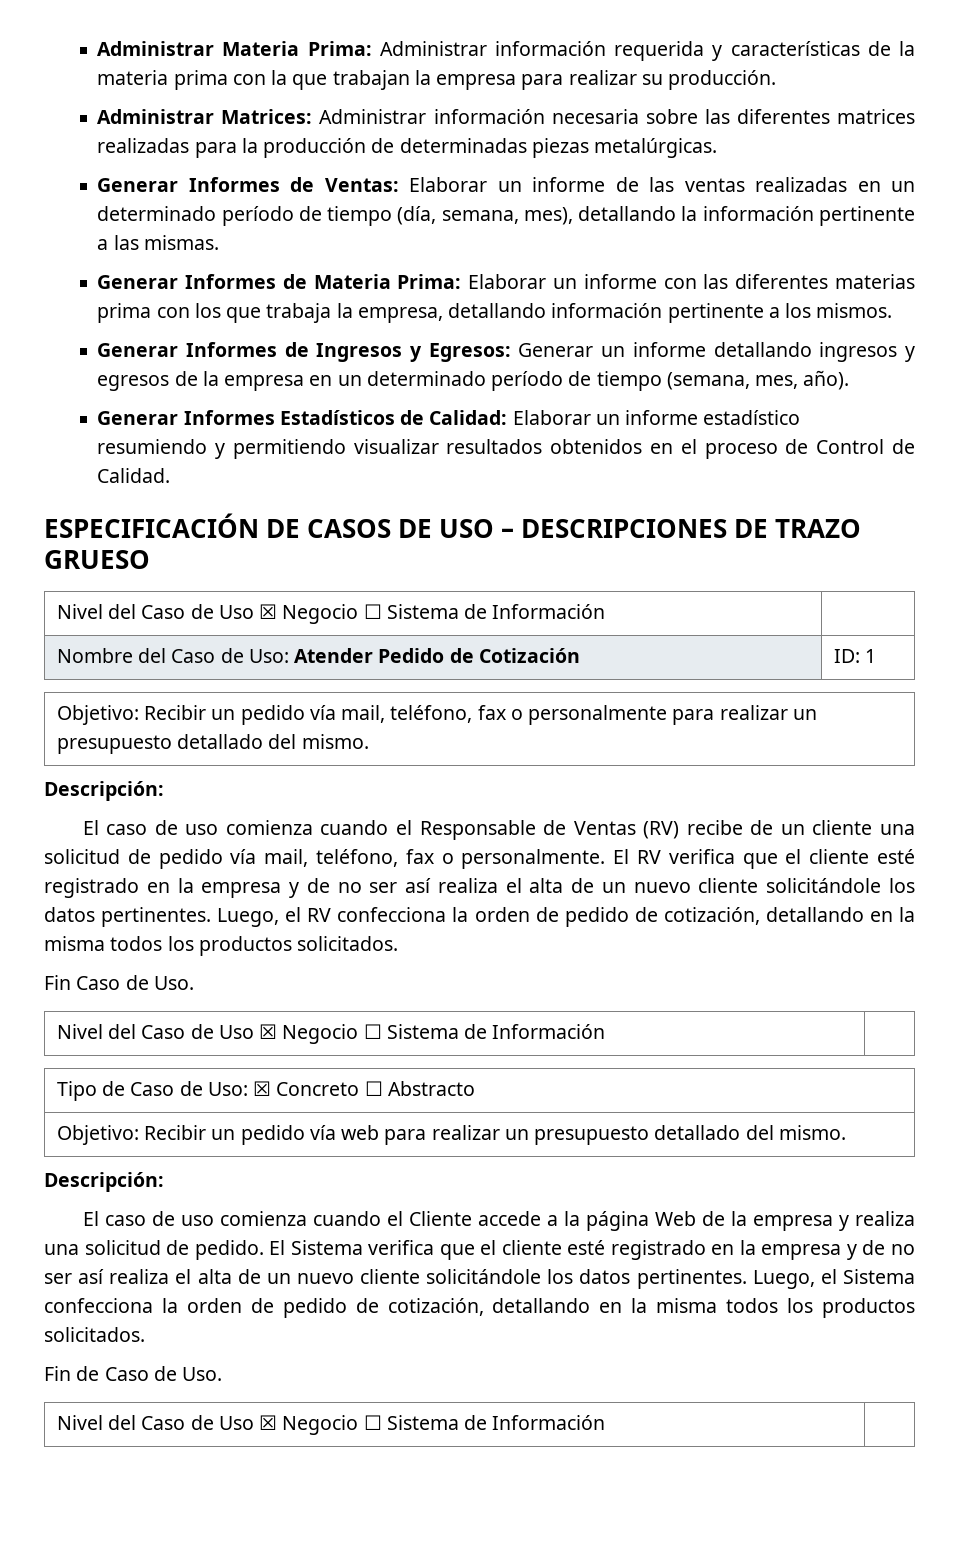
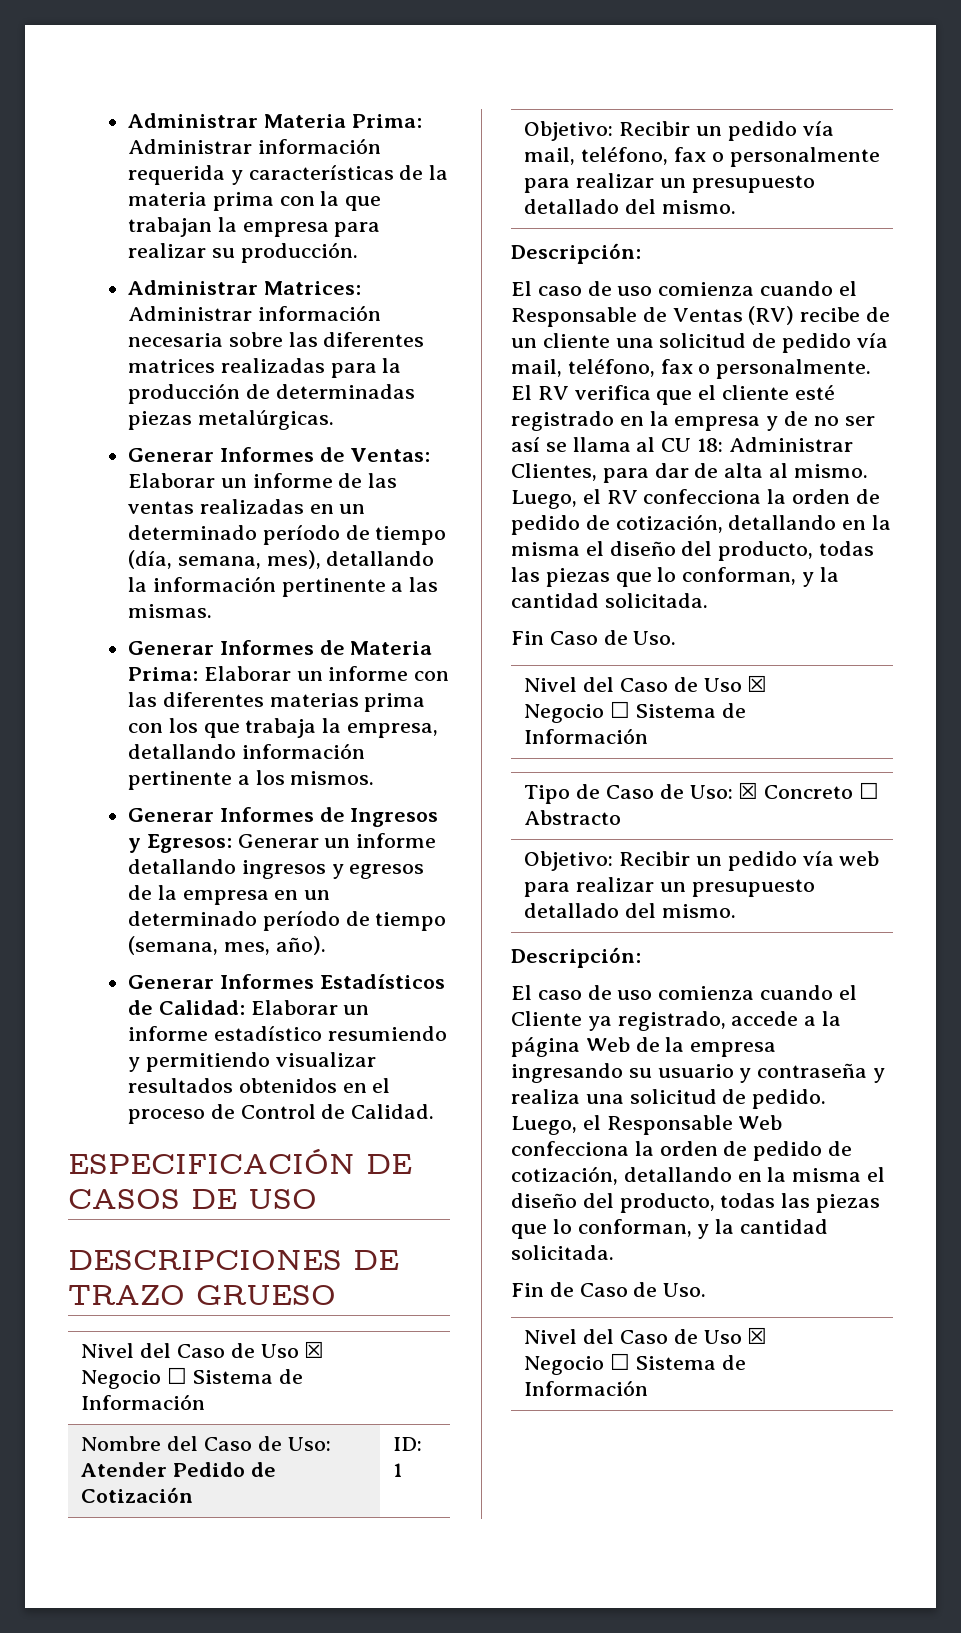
- ESPECIFICACIÓN DE CASOS DE USO – DESCRIPCIONES DE TRAZO GRUESO
+ ESPECIFICACIÓN DE CASOS DE USO
+ DESCRIPCIONES DE TRAZO GRUESO
- El RV verifica que el cliente esté registrado en la empresa y de no ser así realiza el alta de un nuevo cliente solicitándole los datos pertinentes.
+ El RV verifica que el cliente esté registrado en la empresa y de no ser así se llama al CU 18: Administrar Clientes, para dar de alta al mismo.
- Luego, el RV confecciona la orden de pedido de cotización, detallando en la misma todos los productos solicitados.
+ Luego, el RV confecciona la orden de pedido de cotización, detallando en la misma el diseño del producto, todas las piezas que lo conforman, y la cantidad solicitada.
- El caso de uso comienza cuando el Cliente accede a la página Web de la empresa y realiza una solicitud de pedido.
+ El caso de uso comienza cuando el Cliente ya registrado, accede a la página Web de la empresa ingresando su usuario y contraseña y realiza una solicitud de pedido.
- El Sistema verifica que el cliente esté registrado en la empresa y de no ser así realiza el alta de un nuevo cliente solicitándole los datos pertinentes. Luego, el Sistema confecciona la orden de pedido de cotización, detallando en la misma todos los productos solicitados.
+ Luego, el Responsable Web confecciona la orden de pedido de cotización, detallando en la misma el diseño del producto, todas las piezas que lo conforman, y la cantidad solicitada.

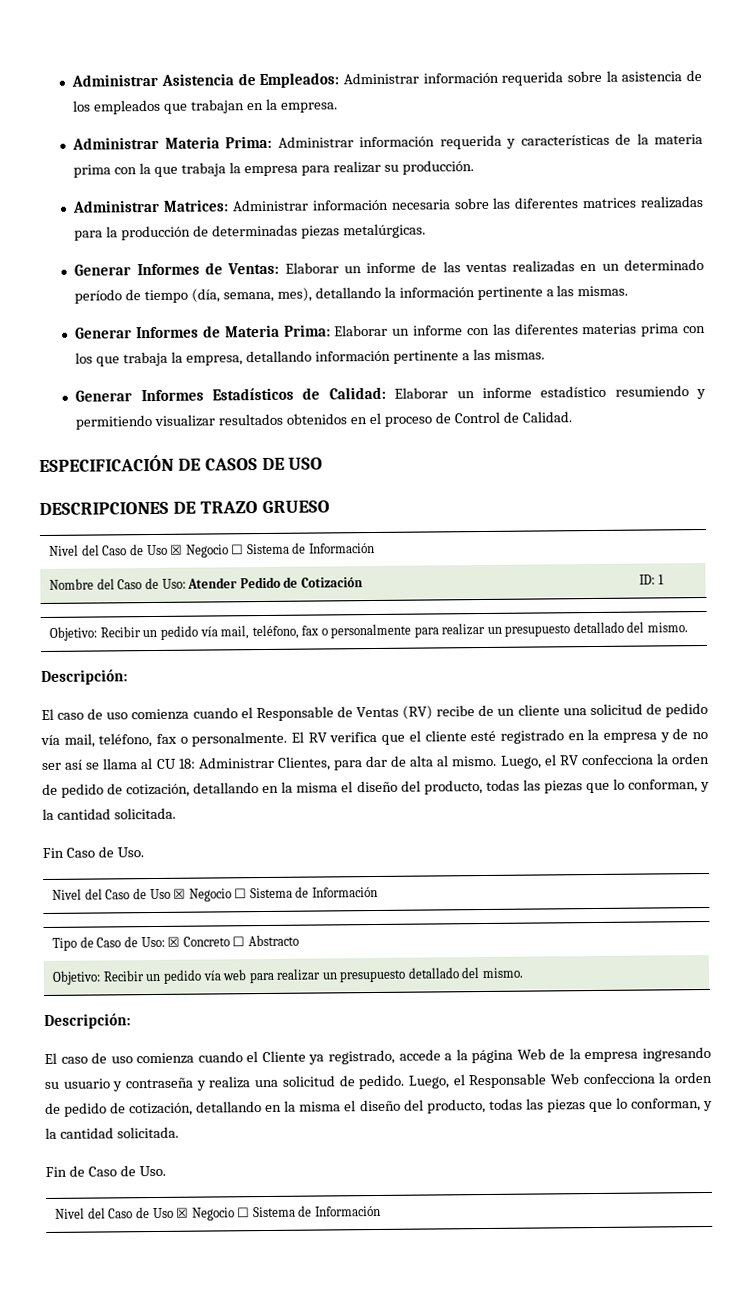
- Administrar Materia Prima: Administrar información requerida y características de la materia prima con la que trabajan la empresa para realizar su producción.
+ Administrar Asistencia de Empleados: Administrar información requerida sobre la asistencia de los empleados que trabajan en la empresa.
+ Administrar Materia Prima: Administrar información requerida y características de la materia prima con la que trabaja la empresa para realizar su producción.
- Generar Informes de Materia Prima: Elaborar un informe con las diferentes materias prima con los que trabaja la empresa, detallando información pertinente a los mismos.
- Generar Informes de Ingresos y Egresos: Generar un informe detallando ingresos y egresos de la empresa en un determinado período de tiempo (semana, mes, año).
+ Generar Informes de Materia Prima: Elaborar un informe con las diferentes materias prima con los que trabaja la empresa, detallando información pertinente a las mismas.

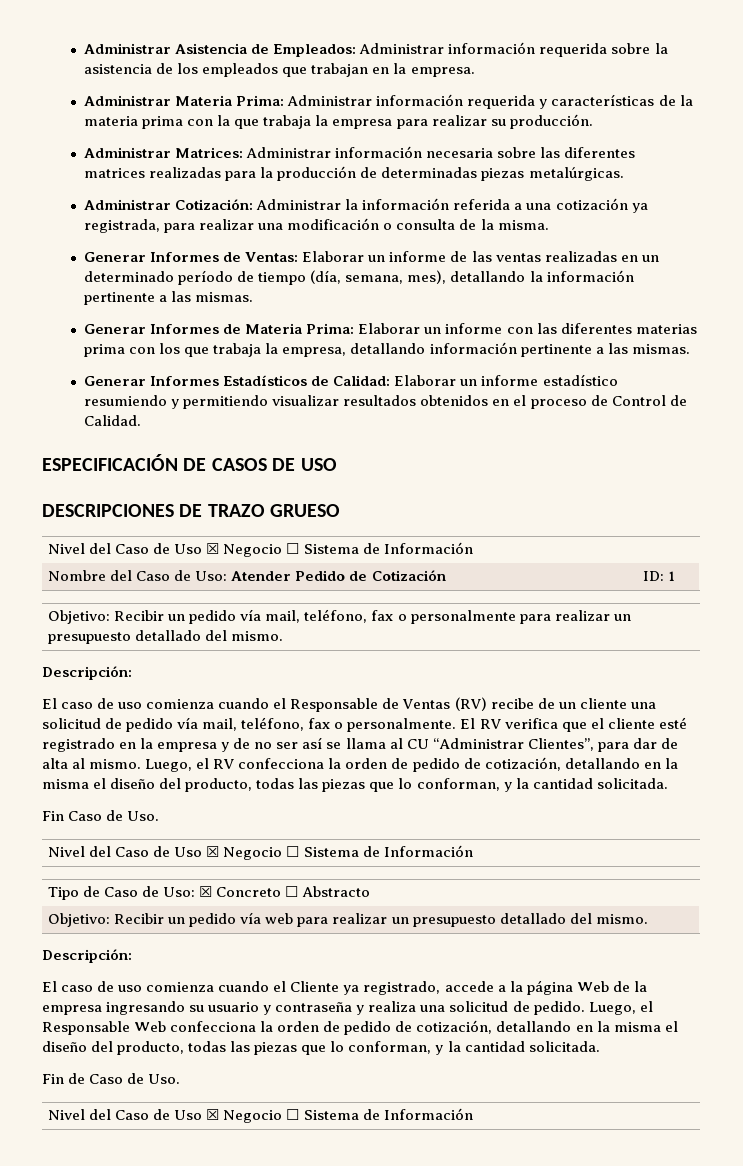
+ Administrar Cotización: Administrar la información referida a una cotización ya registrada, para realizar una modificación o consulta de la misma.
- El RV verifica que el cliente esté registrado en la empresa y de no ser así se llama al CU 18: Administrar Clientes, para dar de alta al mismo.
+ El RV verifica que el cliente esté registrado en la empresa y de no ser así se llama al CU “Administrar Clientes”, para dar de alta al mismo.

